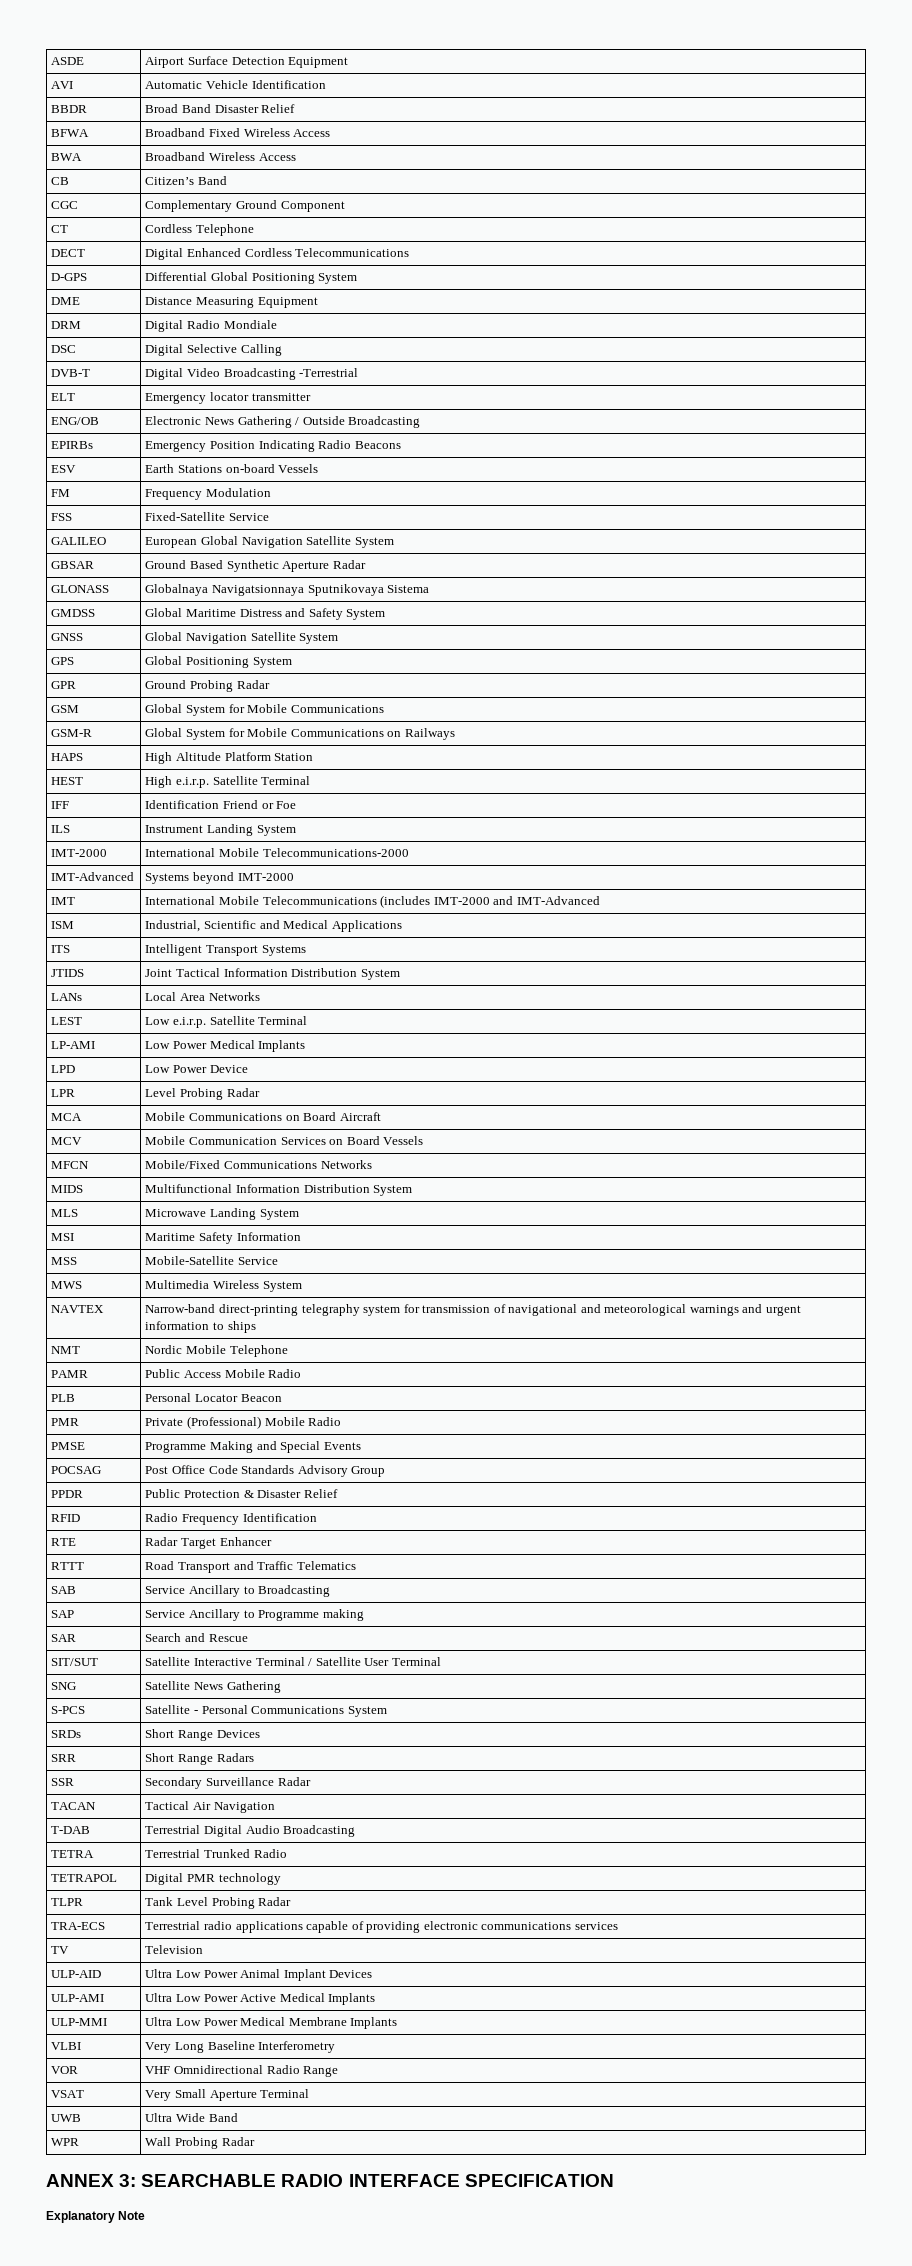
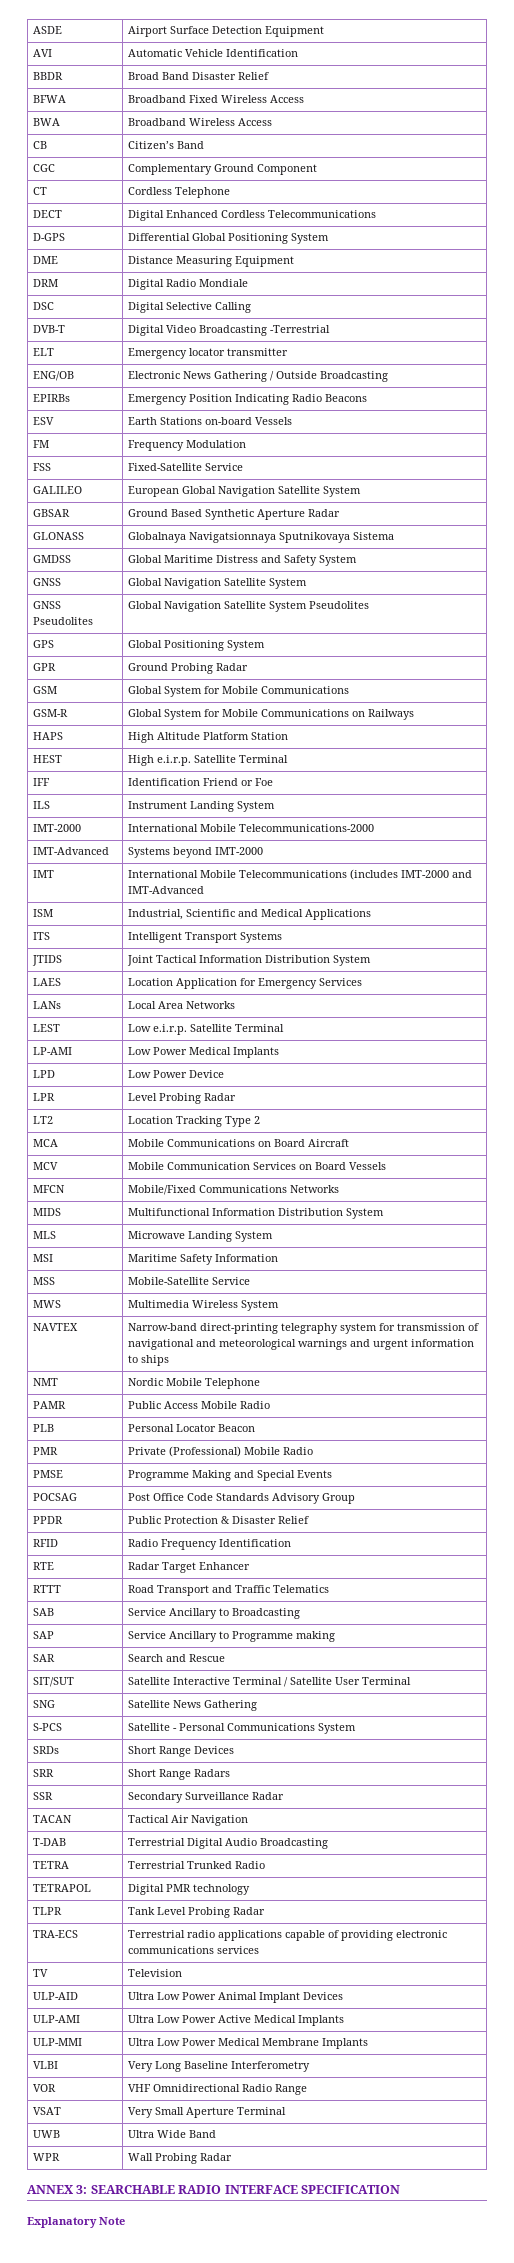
+ GNSS Pseudolites | Global Navigation Satellite System Pseudolites
+ LAES | Location Application for Emergency Services
+ LT2 | Location Tracking Type 2

